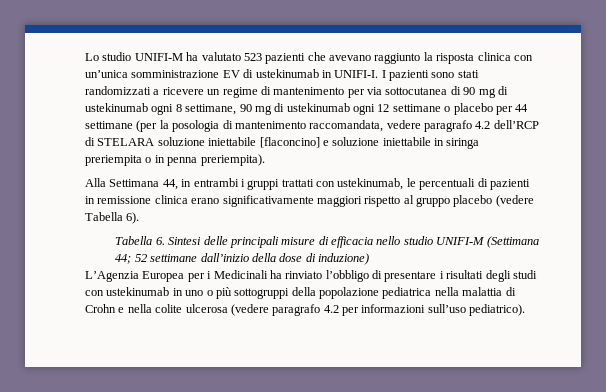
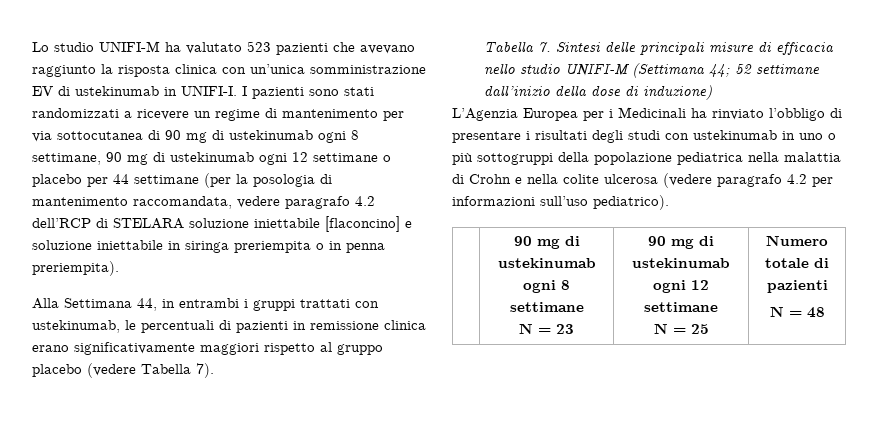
- Alla Settimana 44, in entrambi i gruppi trattati con ustekinumab, le percentuali di pazienti in remissione clinica erano significativamente maggiori rispetto al gruppo placebo (vedere Tabella 6).
- Tabella 6. Sintesi delle principali misure di efficacia nello studio UNIFI-M (Settimana 44; 52 settimane dall’inizio della dose di induzione)
+ Alla Settimana 44, in entrambi i gruppi trattati con ustekinumab, le percentuali di pazienti in remissione clinica erano significativamente maggiori rispetto al gruppo placebo (vedere Tabella 7).
+ Tabella 7. Sintesi delle principali misure di efficacia nello studio UNIFI-M (Settimana 44; 52 settimane dall’inizio della dose di induzione)
+ | 90 mg di ustekinumab ogni 8 settimane
+ N = 23 | 90 mg di ustekinumab ogni 12 settimane
+ N = 25 | Numero totale di pazienti
+ N = 48

